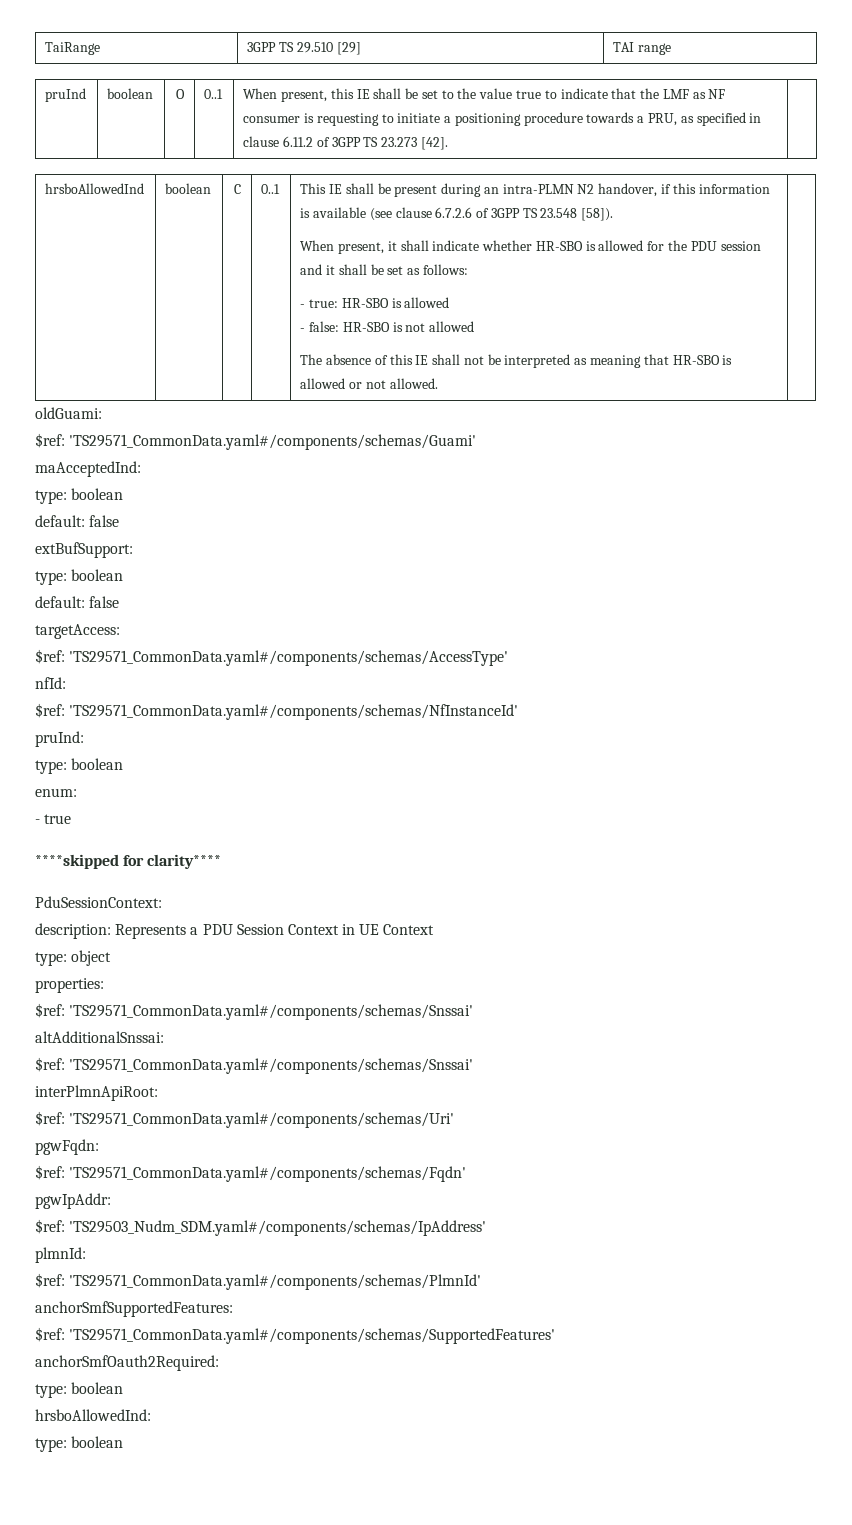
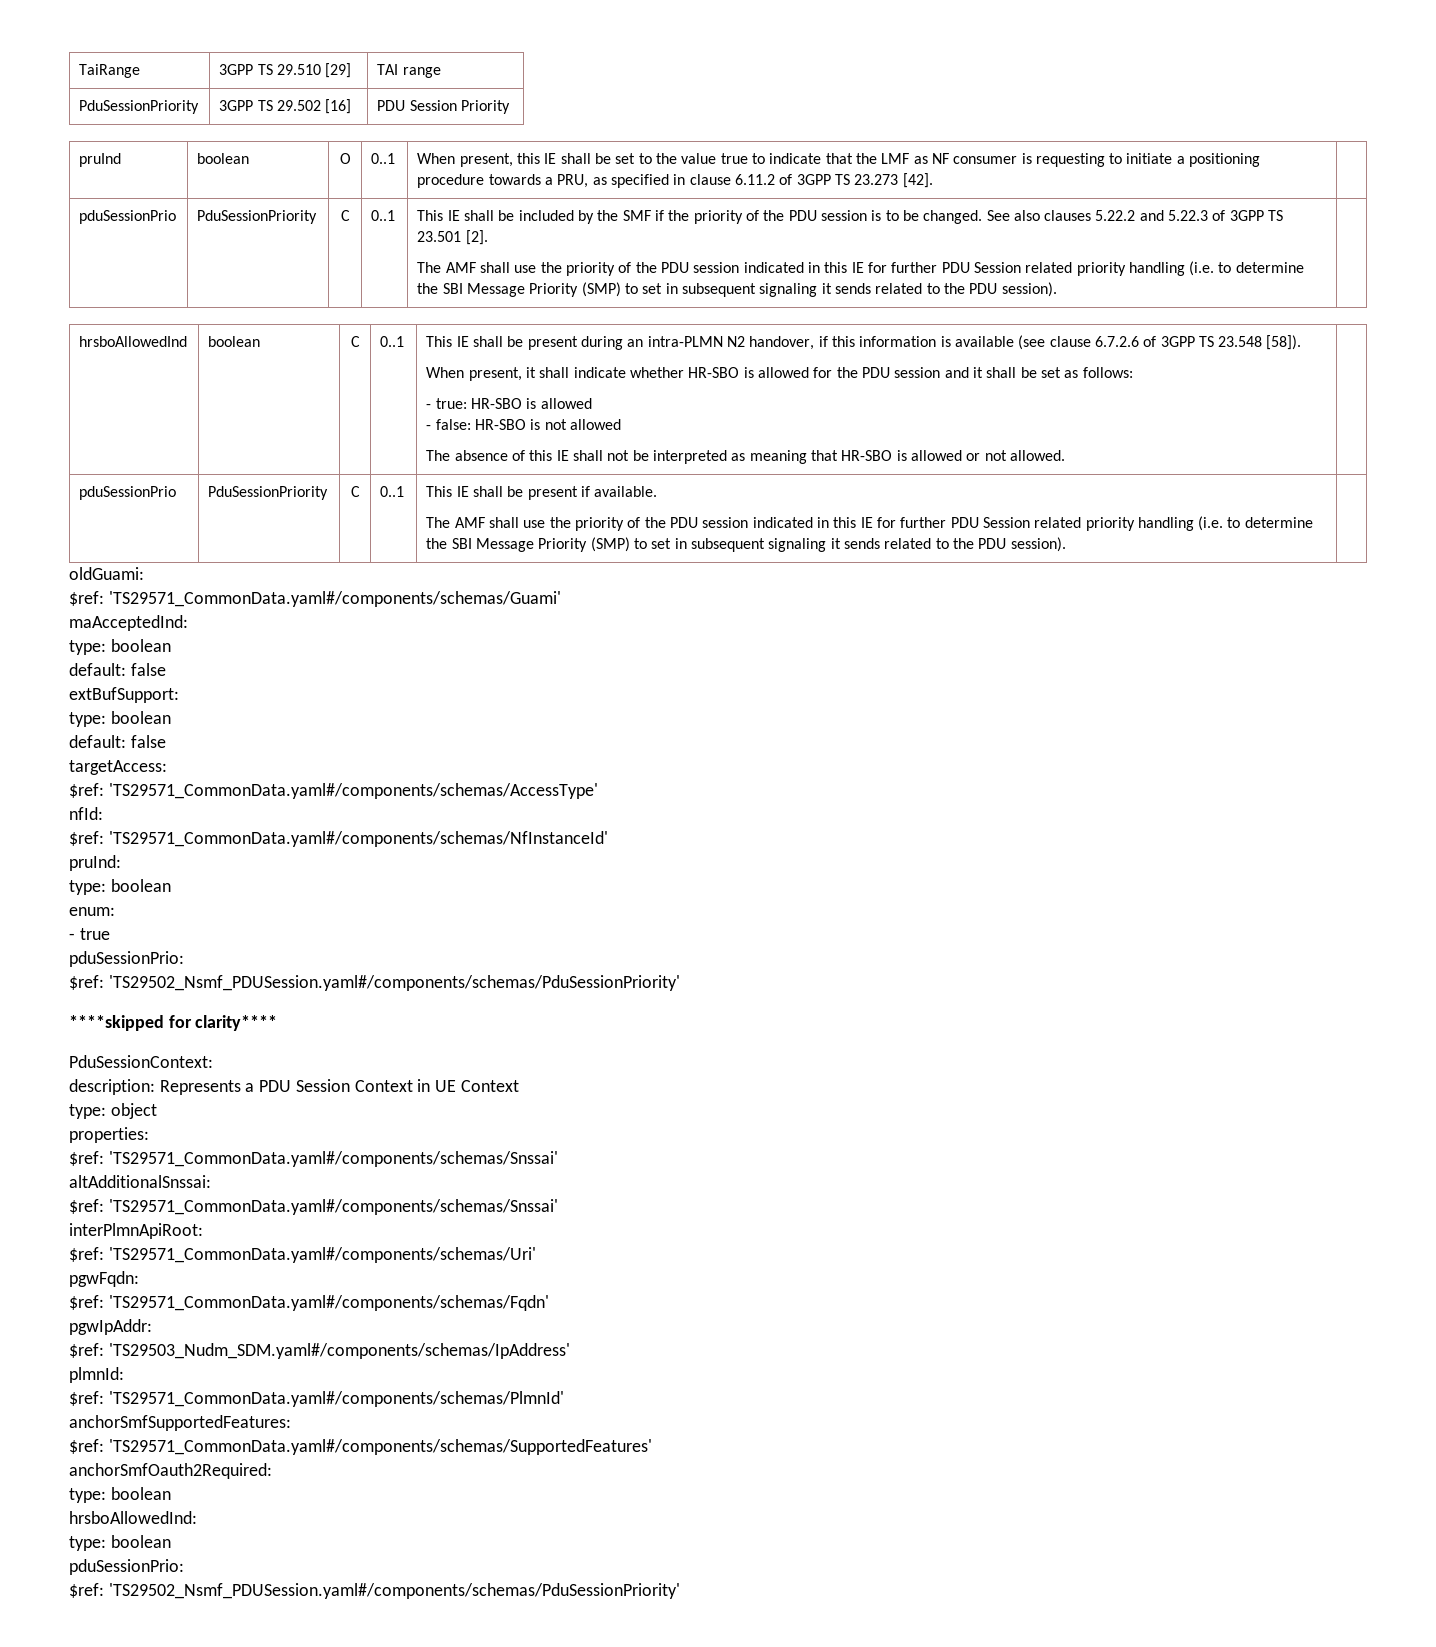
+ PduSessionPriority | 3GPP TS 29.502 [16] | PDU Session Priority
+ pduSessionPrio | PduSessionPriority | C | 0..1 | This IE shall be included by the SMF if the priority of the PDU session is to be changed. See also clauses 5.22.2 and 5.22.3 of 3GPP TS 23.501 [2].
+ The AMF shall use the priority of the PDU session indicated in this IE for further PDU Session related priority handling (i.e. to determine the SBI Message Priority (SMP) to set in subsequent signaling it sends related to the PDU session).
+ pduSessionPrio | PduSessionPriority | C | 0..1 | This IE shall be present if available.
+ The AMF shall use the priority of the PDU session indicated in this IE for further PDU Session related priority handling (i.e. to determine the SBI Message Priority (SMP) to set in subsequent signaling it sends related to the PDU session).
  - true
+ pduSessionPrio:
+ $ref: 'TS29502_Nsmf_PDUSession.yaml#/components/schemas/PduSessionPriority'
  hrsboAllowedInd:
  type: boolean
+ pduSessionPrio:
+ $ref: 'TS29502_Nsmf_PDUSession.yaml#/components/schemas/PduSessionPriority'

